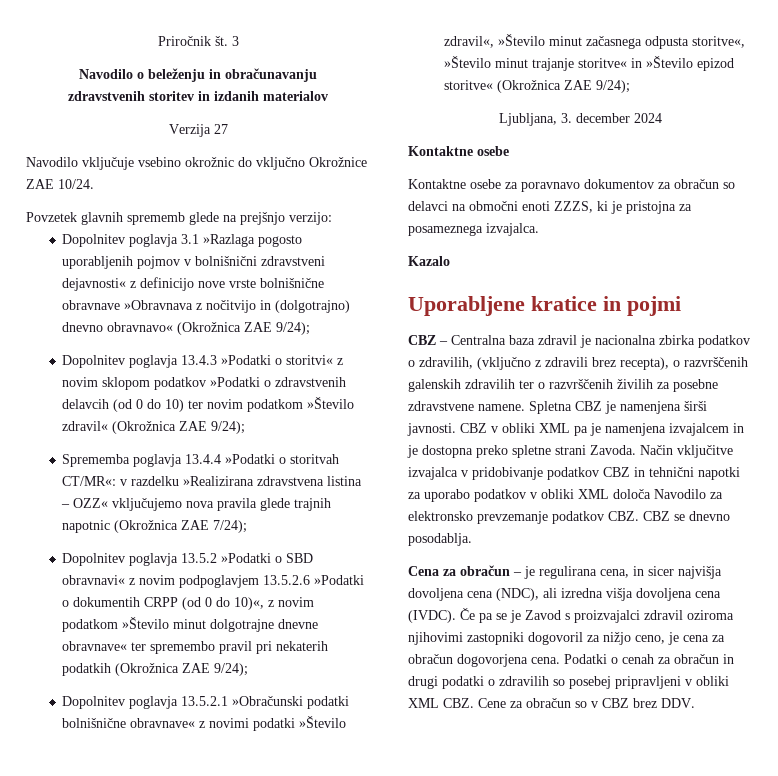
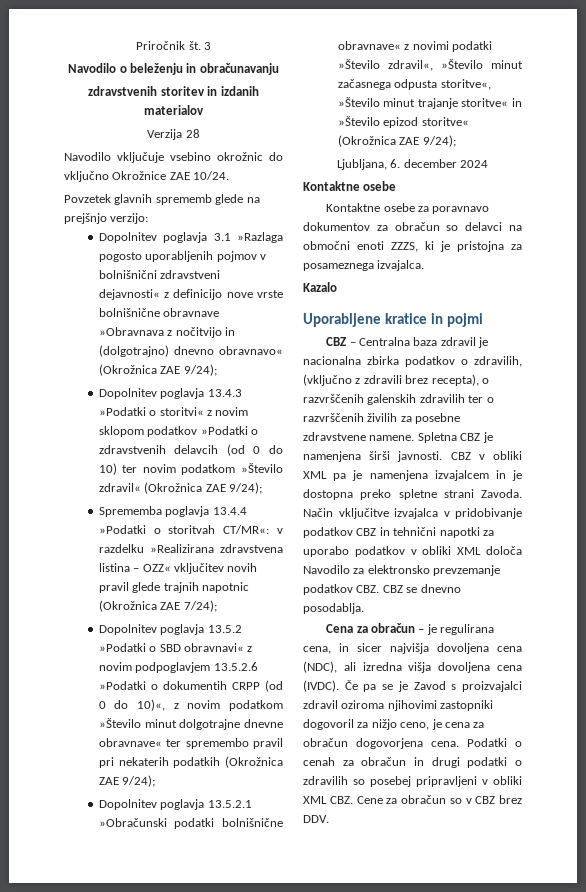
- Verzija 27
+ Verzija 28
- Sprememba poglavja 13.4.4 »Podatki o storitvah CT/MR«: v razdelku »Realizirana zdravstvena listina – OZZ« vključujemo nova pravila glede trajnih napotnic (Okrožnica ZAE 7/24);
+ Sprememba poglavja 13.4.4 »Podatki o storitvah CT/MR«: v razdelku »Realizirana zdravstvena listina – OZZ« vključitev novih pravil glede trajnih napotnic (Okrožnica ZAE 7/24);
- Ljubljana, 3. december 2024
+ Ljubljana, 6. december 2024

